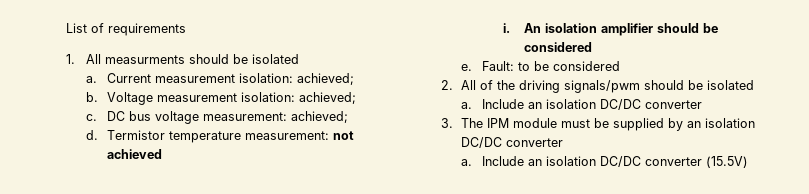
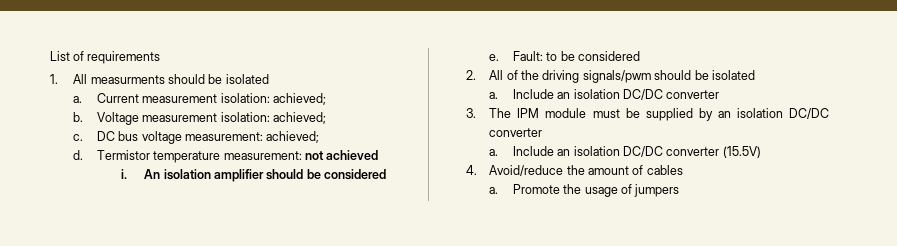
+ 4. Avoid/reduce the amount of cables
+ a. Promote the usage of jumpers

